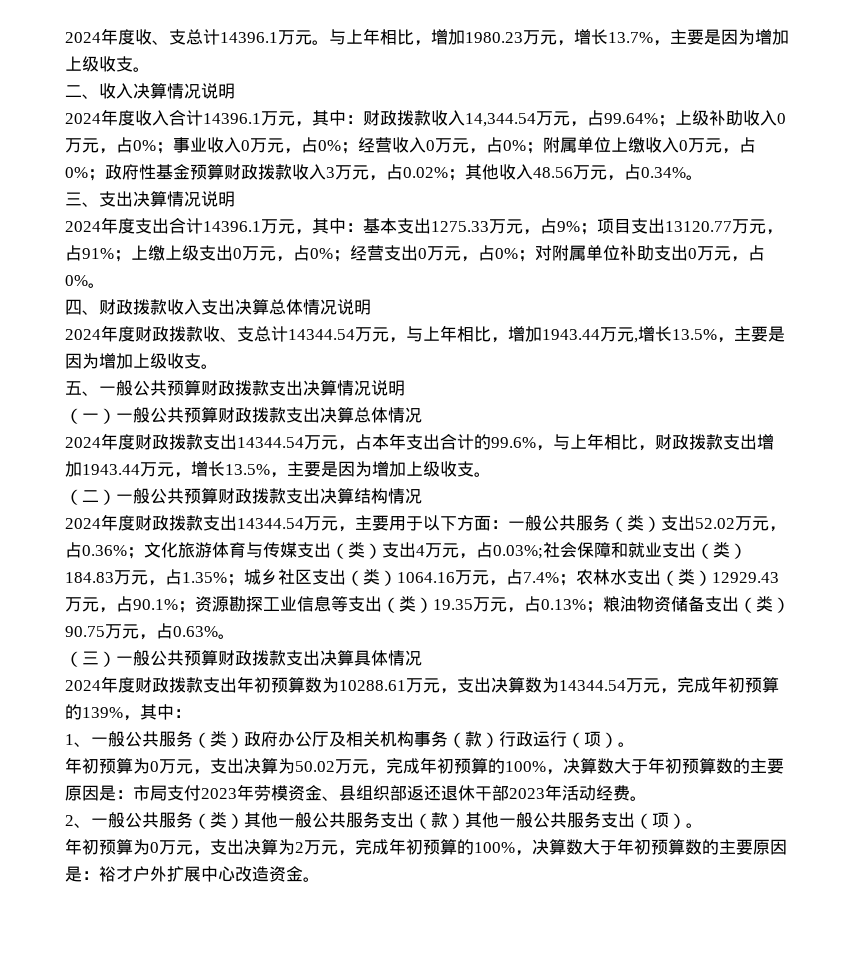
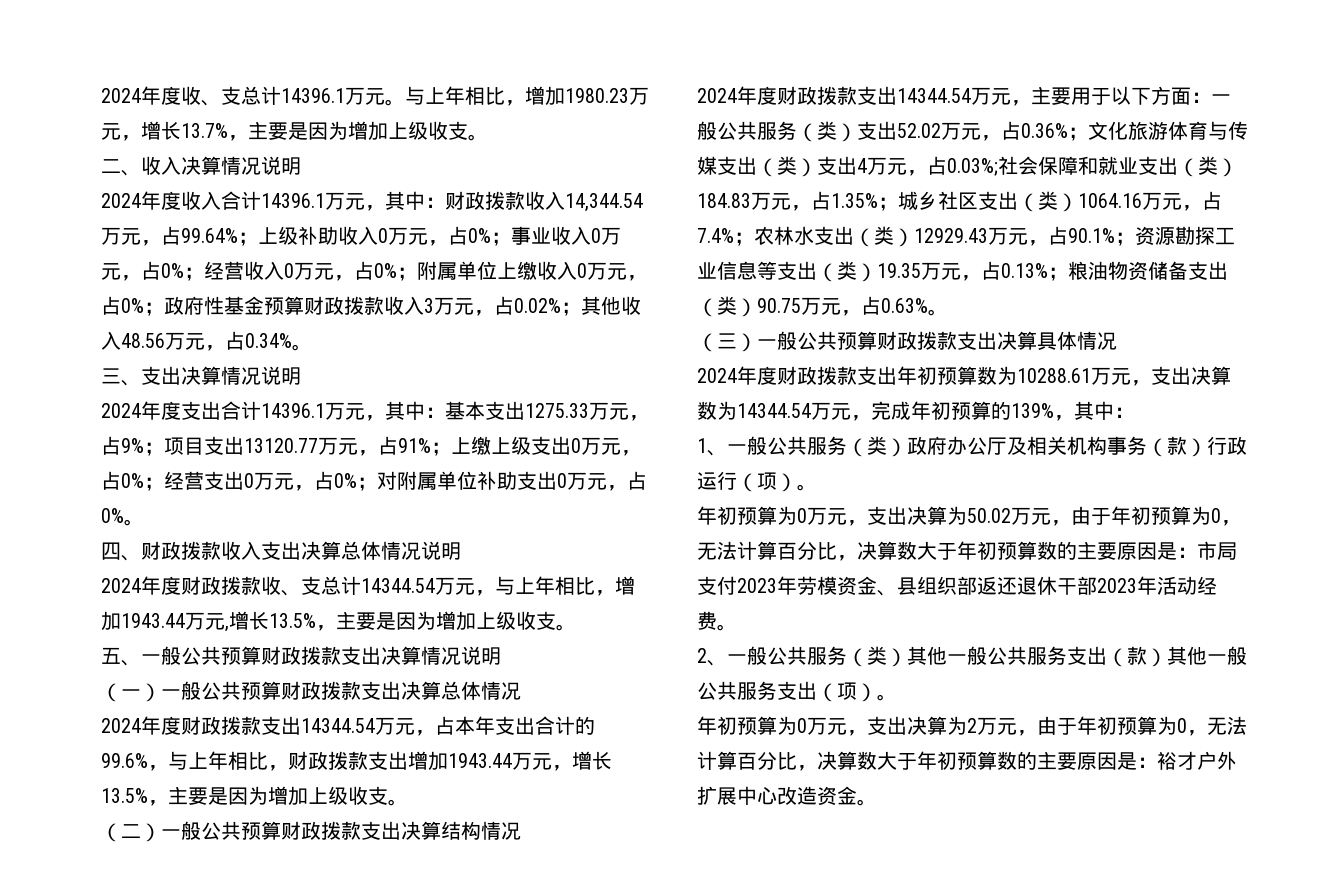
- 年初预算为0万元，支出决算为50.02万元，完成年初预算的100%，决算数大于年初预算数的主要原因是：市局支付2023年劳模资金、县组织部返还退休干部2023年活动经费。
+ 年初预算为0万元，支出决算为50.02万元，由于年初预算为0，无法计算百分比，决算数大于年初预算数的主要原因是：市局支付2023年劳模资金、县组织部返还退休干部2023年活动经费。
- 年初预算为0万元，支出决算为2万元，完成年初预算的100%，决算数大于年初预算数的主要原因是：裕才户外扩展中心改造资金。
+ 年初预算为0万元，支出决算为2万元，由于年初预算为0，无法计算百分比，决算数大于年初预算数的主要原因是：裕才户外扩展中心改造资金。

